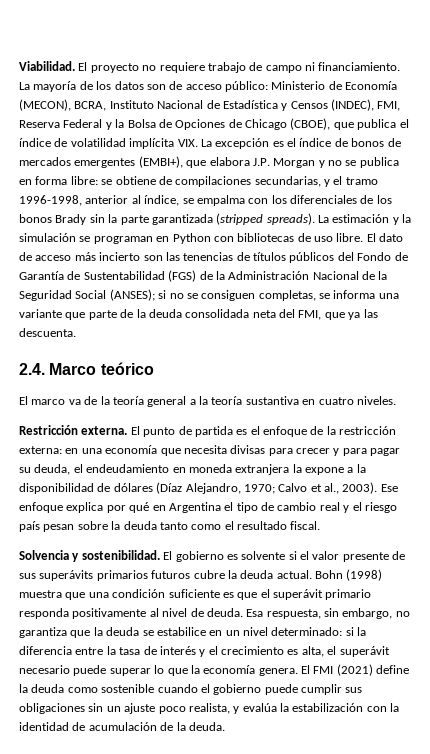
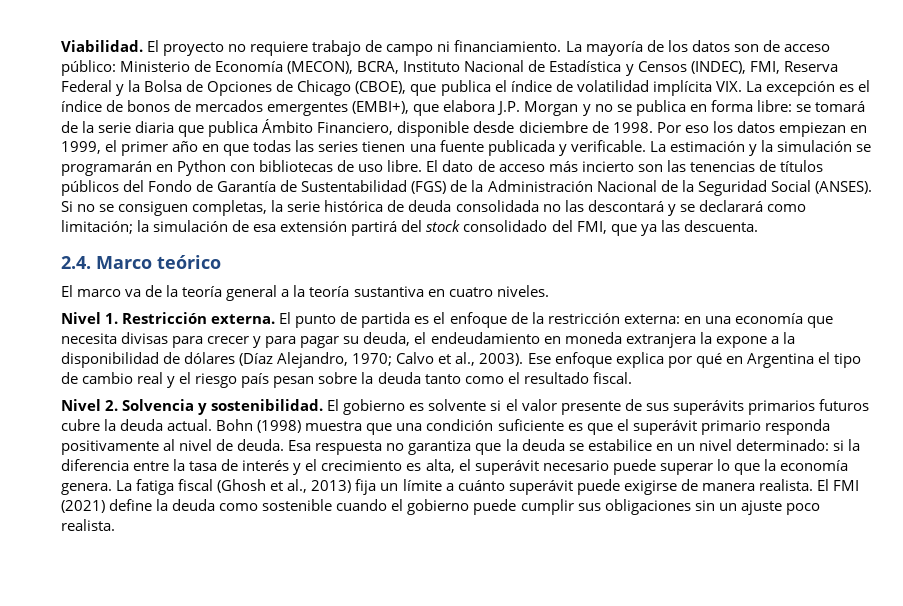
- se obtiene de compilaciones secundarias, y el tramo 1996-1998, anterior al índice, se empalma con los diferenciales de los bonos Brady sin la parte garantizada (stripped spreads).
+ se tomará de la serie diaria que publica Ámbito Financiero, disponible desde diciembre de 1998. Por eso los datos empiezan en 1999, el primer año en que todas las series tienen una fuente publicada y verificable.
- La estimación y la simulación se programan en Python con bibliotecas de uso libre.
+ La estimación y la simulación se programarán en Python con bibliotecas de uso libre.
- El dato de acceso más incierto son las tenencias de títulos públicos del Fondo de Garantía de Sustentabilidad (FGS) de la Administración Nacional de la Seguridad Social (ANSES); si no se consiguen completas, se informa una variante que parte de la deuda consolidada neta del FMI, que ya las descuenta.
+ El dato de acceso más incierto son las tenencias de títulos públicos del Fondo de Garantía de Sustentabilidad (FGS) de la Administración Nacional de la Seguridad Social (ANSES). Si no se consiguen completas, la serie histórica de deuda consolidada no las descontará y se declarará como limitación; la simulación de esa extensión partirá del stock consolidado del FMI, que ya las descuenta.
- Restricción externa.
+ Nivel 1. Restricción externa.
- Solvencia y sostenibilidad.
+ Nivel 2. Solvencia y sostenibilidad.
- Esa respuesta, sin embargo, no garantiza que la deuda se estabilice en un nivel determinado: si la diferencia entre la tasa de interés y el crecimiento es alta, el superávit necesario puede superar lo que la economía genera.
+ Esa respuesta no garantiza que la deuda se estabilice en un nivel determinado: si la diferencia entre la tasa de interés y el crecimiento es alta, el superávit necesario puede superar lo que la economía genera.
+ La fatiga fiscal (Ghosh et al., 2013) fija un límite a cuánto superávit puede exigirse de manera realista.
- El FMI (2021) define la deuda como sostenible cuando el gobierno puede cumplir sus obligaciones sin un ajuste poco realista, y evalúa la estabilización con la identidad de acumulación de la deuda.
+ El FMI (2021) define la deuda como sostenible cuando el gobierno puede cumplir sus obligaciones sin un ajuste poco realista.

